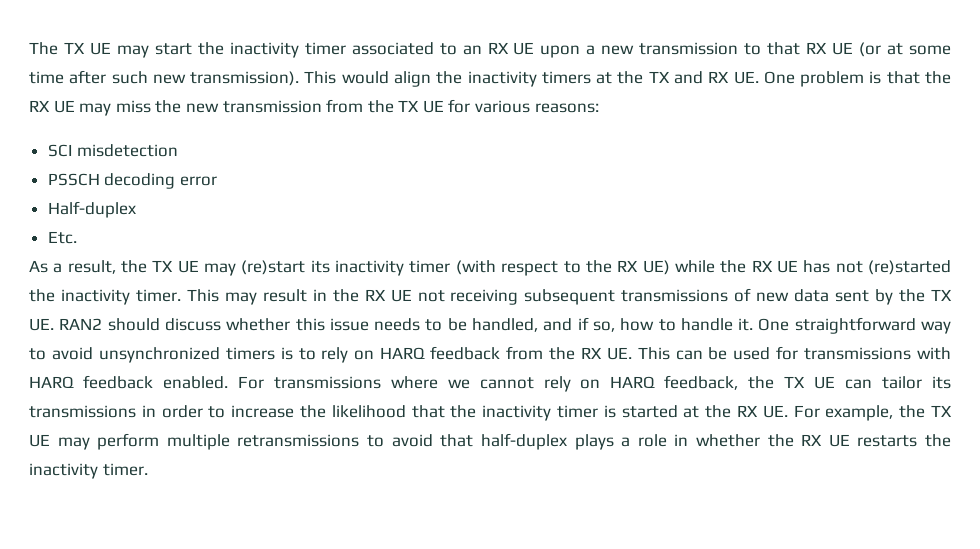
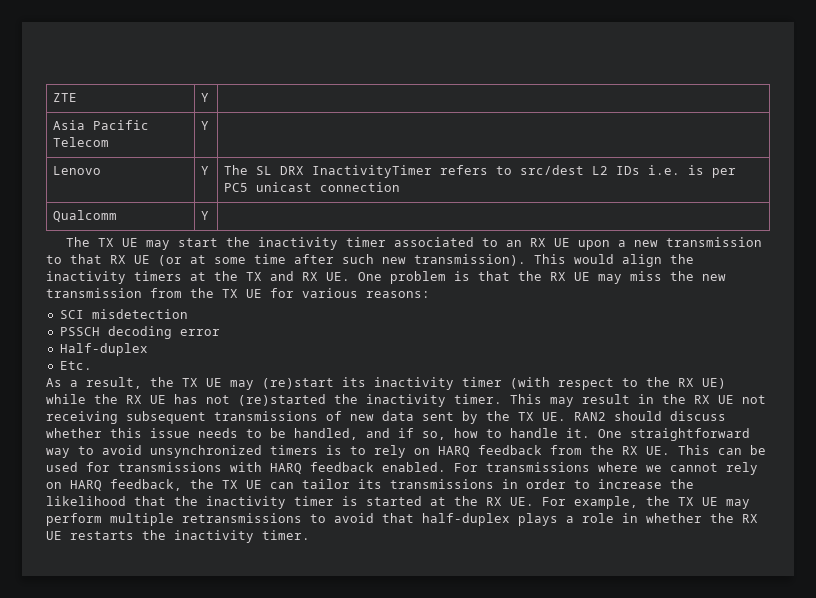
+ ZTE | Y |
+ Asia Pacific Telecom | Y |
+ Lenovo | Y | The SL DRX InactivityTimer refers to src/dest L2 IDs i.e. is per PC5 unicast connection
+ Qualcomm | Y |

